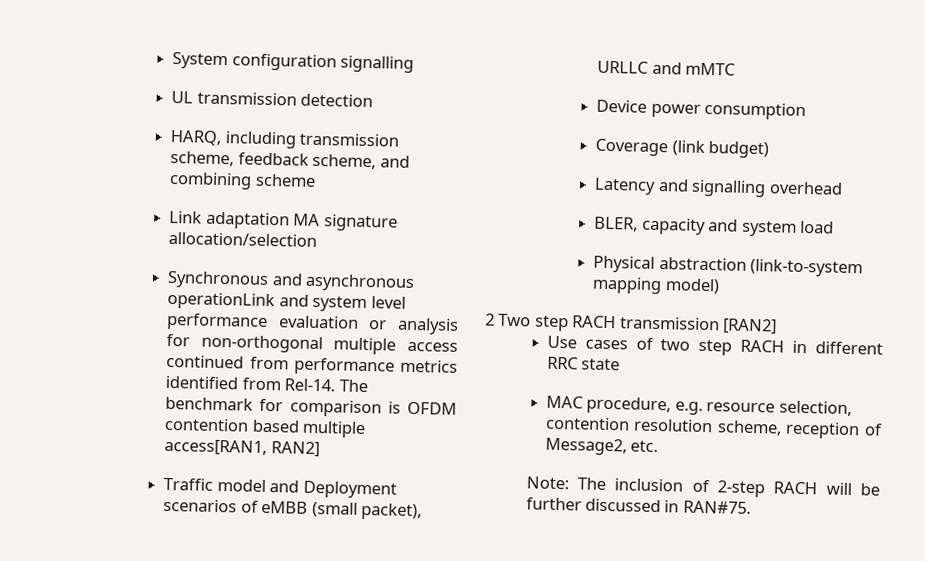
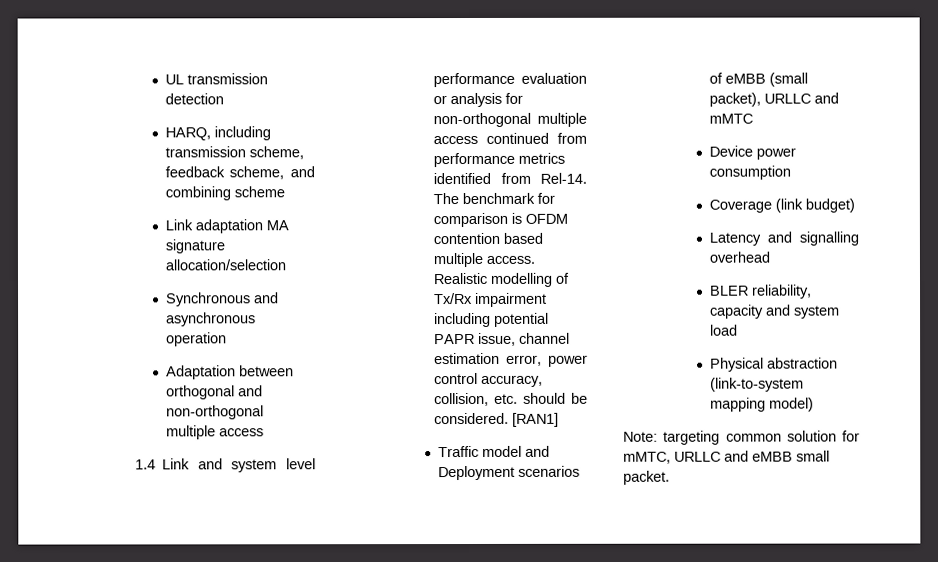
- System configuration signalling
- Synchronous and asynchronous operationLink and system level performance evaluation or analysis for non-orthogonal multiple access continued from performance metrics identified from Rel-14.
+ Synchronous and asynchronous operation
+ Adaptation between orthogonal and non-orthogonal multiple access
+ 1.4 Link and system level performance evaluation or analysis for non-orthogonal multiple access continued from performance metrics identified from Rel-14.
- The benchmark for comparison is OFDM contention based multiple access[RAN1, RAN2]
+ The benchmark for comparison is OFDM contention based multiple access. Realistic modelling of Tx/Rx impairment including potential PAPR issue, channel estimation error, power control accuracy, collision, etc. should be considered. [RAN1]
- BLER, capacity and system load
+ BLER reliability, capacity and system load
- 2 Two step RACH transmission [RAN2]
- Use cases of two step RACH in different RRC state
- MAC procedure, e.g. resource selection, contention resolution scheme, reception of Message2, etc.
- Note: The inclusion of 2-step RACH will be further discussed in RAN#75.
+ Note: targeting common solution for mMTC, URLLC and eMBB small packet.

